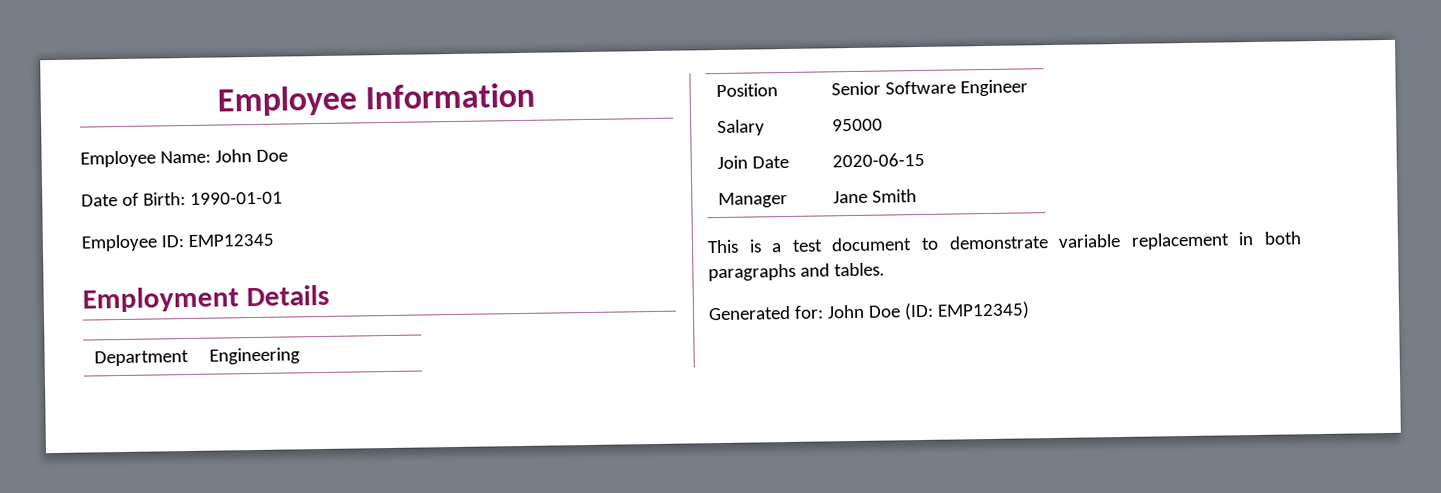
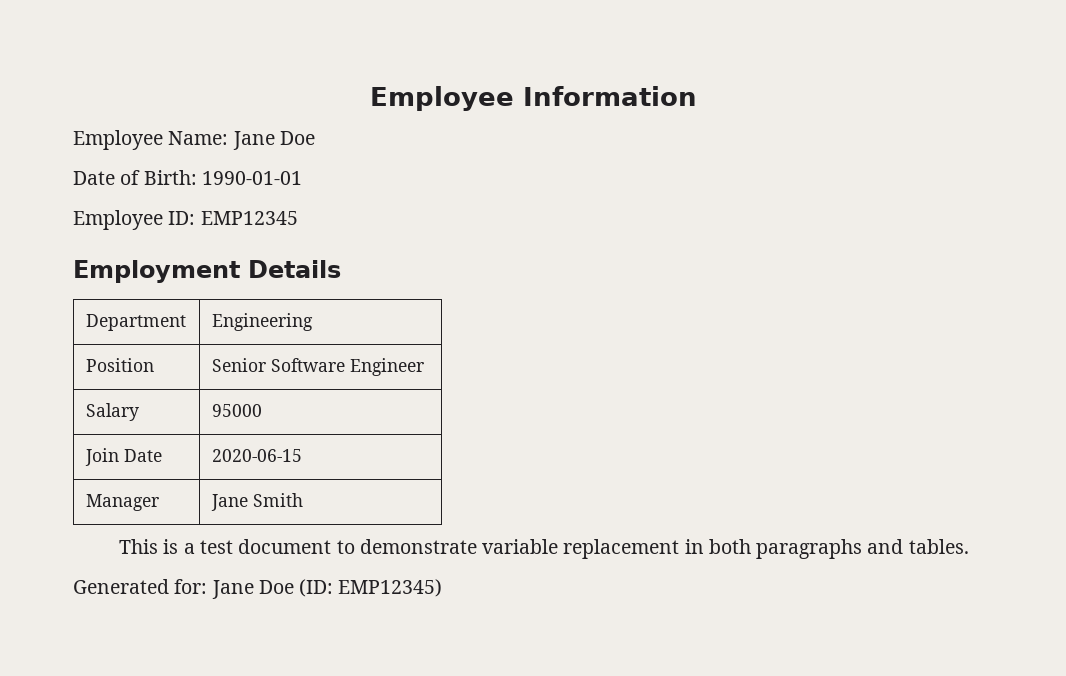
- Employee Name: John Doe
+ Employee Name: Jane Doe
- Generated for: John Doe (ID: EMP12345)
+ Generated for: Jane Doe (ID: EMP12345)

